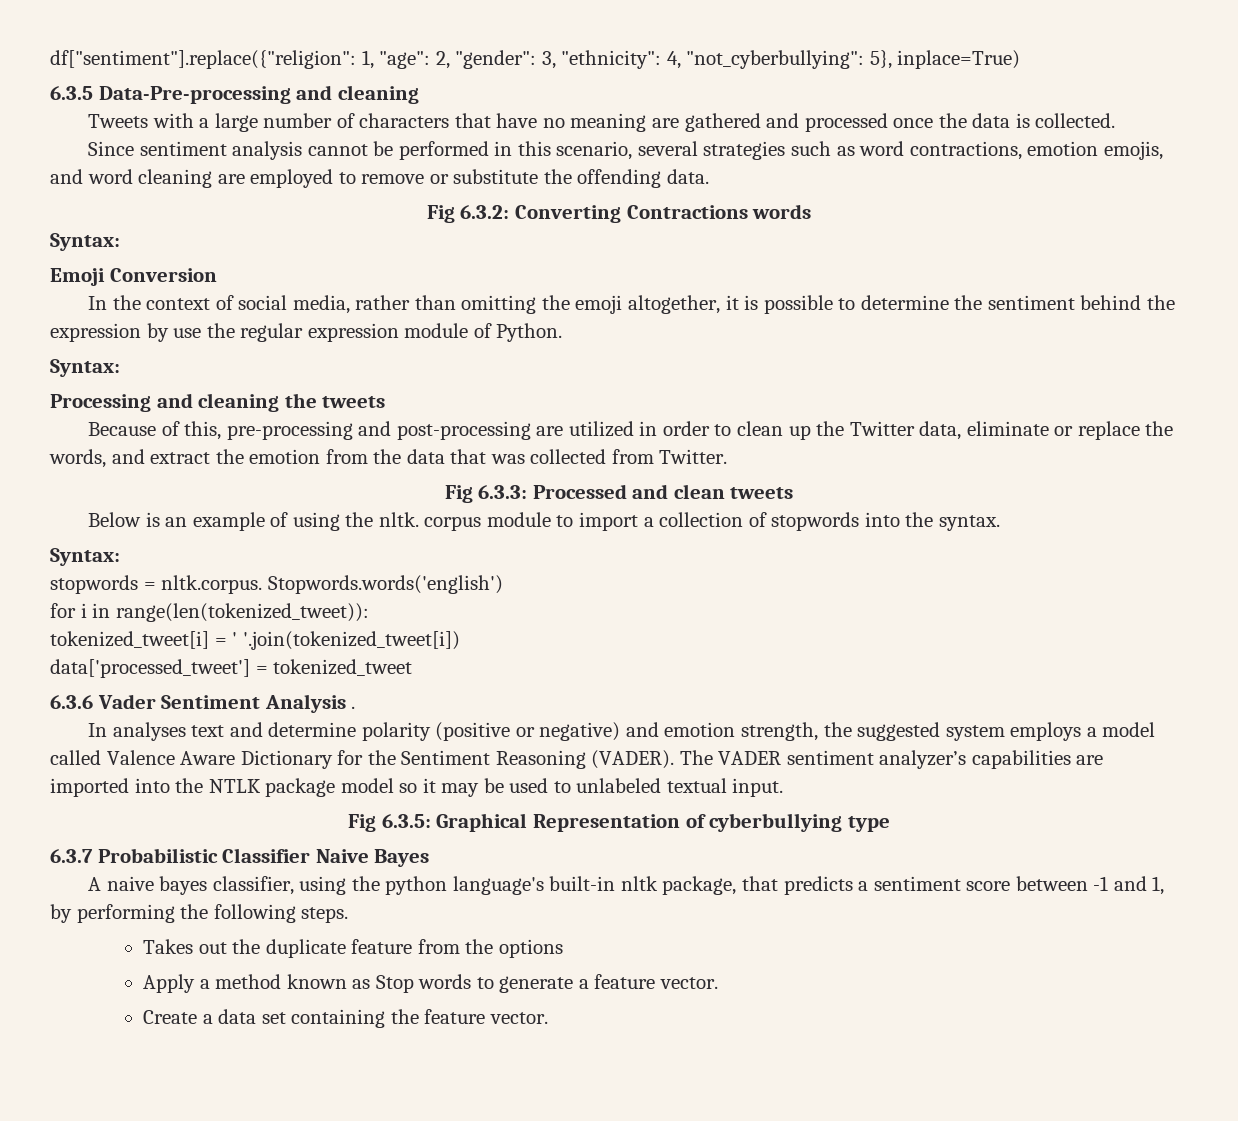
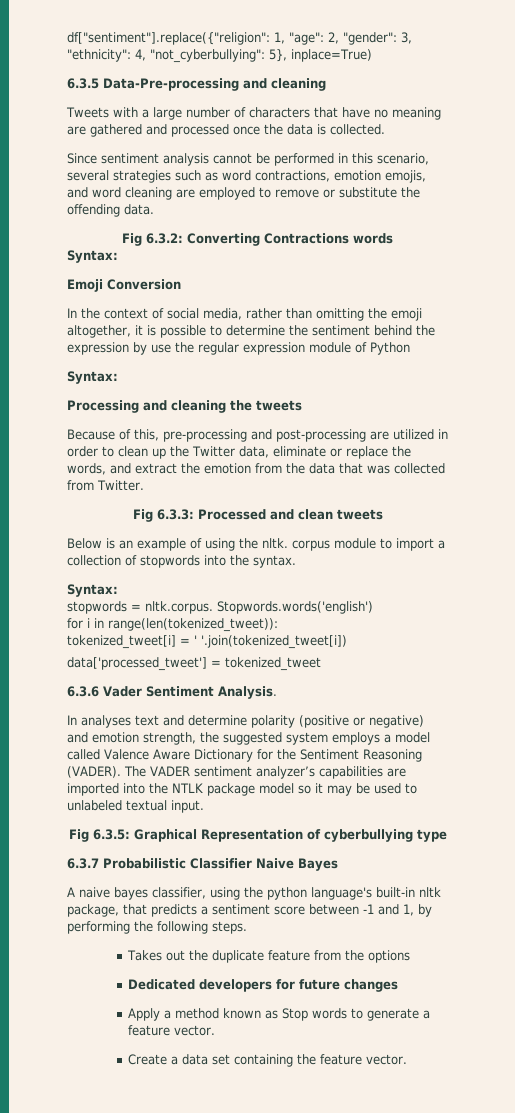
- In the context of social media, rather than omitting the emoji altogether, it is possible to determine the sentiment behind the expression by use the regular expression module of Python.
+ In the context of social media, rather than omitting the emoji altogether, it is possible to determine the sentiment behind the expression by use the regular expression module of Python
- 6.3.6 Vader Sentiment Analysis .
+ 6.3.6 Vader Sentiment Analysis.
+ Dedicated developers for future changes

